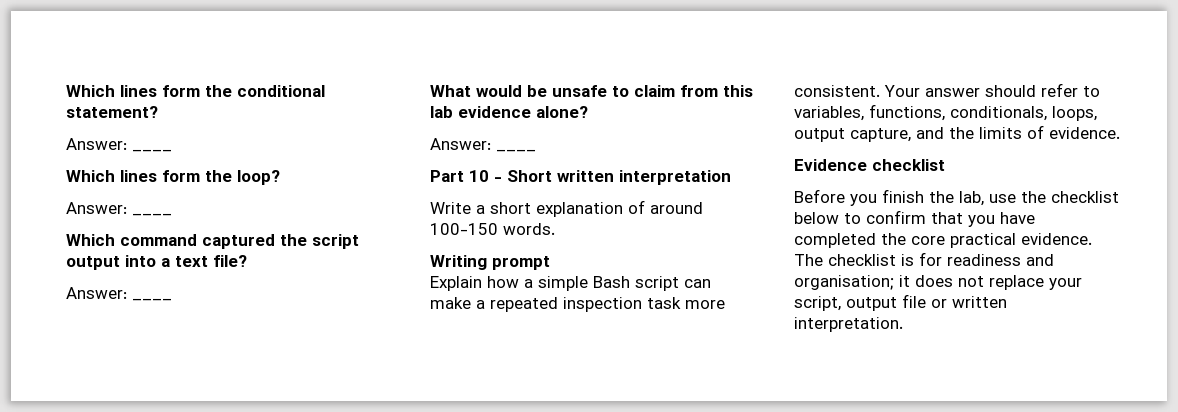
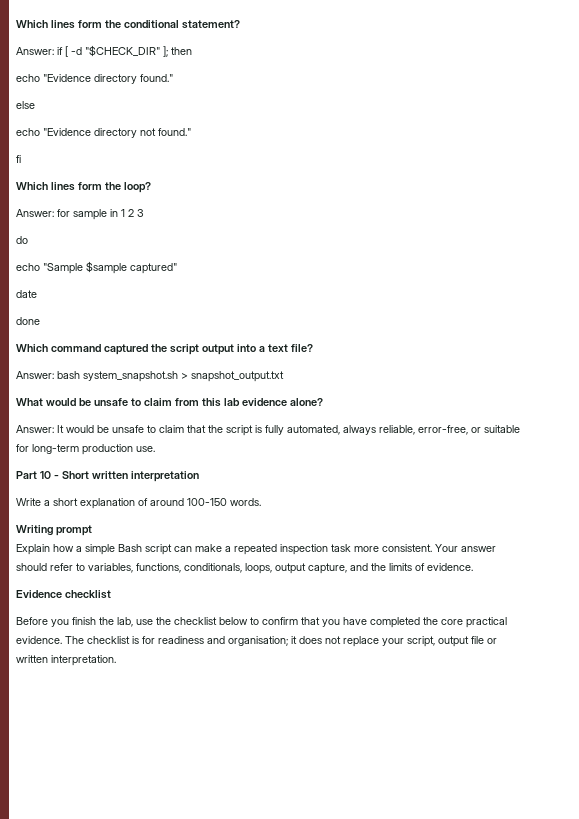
  Which lines form the conditional statement?
- Answer: ____
+ Answer: if [ -d "$CHECK_DIR" ]; then
+ echo "Evidence directory found."
+ else
+ echo "Evidence directory not found."
+ fi
  Which lines form the loop?
- Answer: ____
+ Answer: for sample in 1 2 3
+ do
+ echo "Sample $sample captured"
+ date
+ done
  Which command captured the script output into a text file?
- Answer: ____
+ Answer: bash system_snapshot.sh > snapshot_output.txt
  What would be unsafe to claim from this lab evidence alone?
- Answer: ____
+ Answer: It would be unsafe to claim that the script is fully automated, always reliable, error-free, or suitable for long-term production use.

